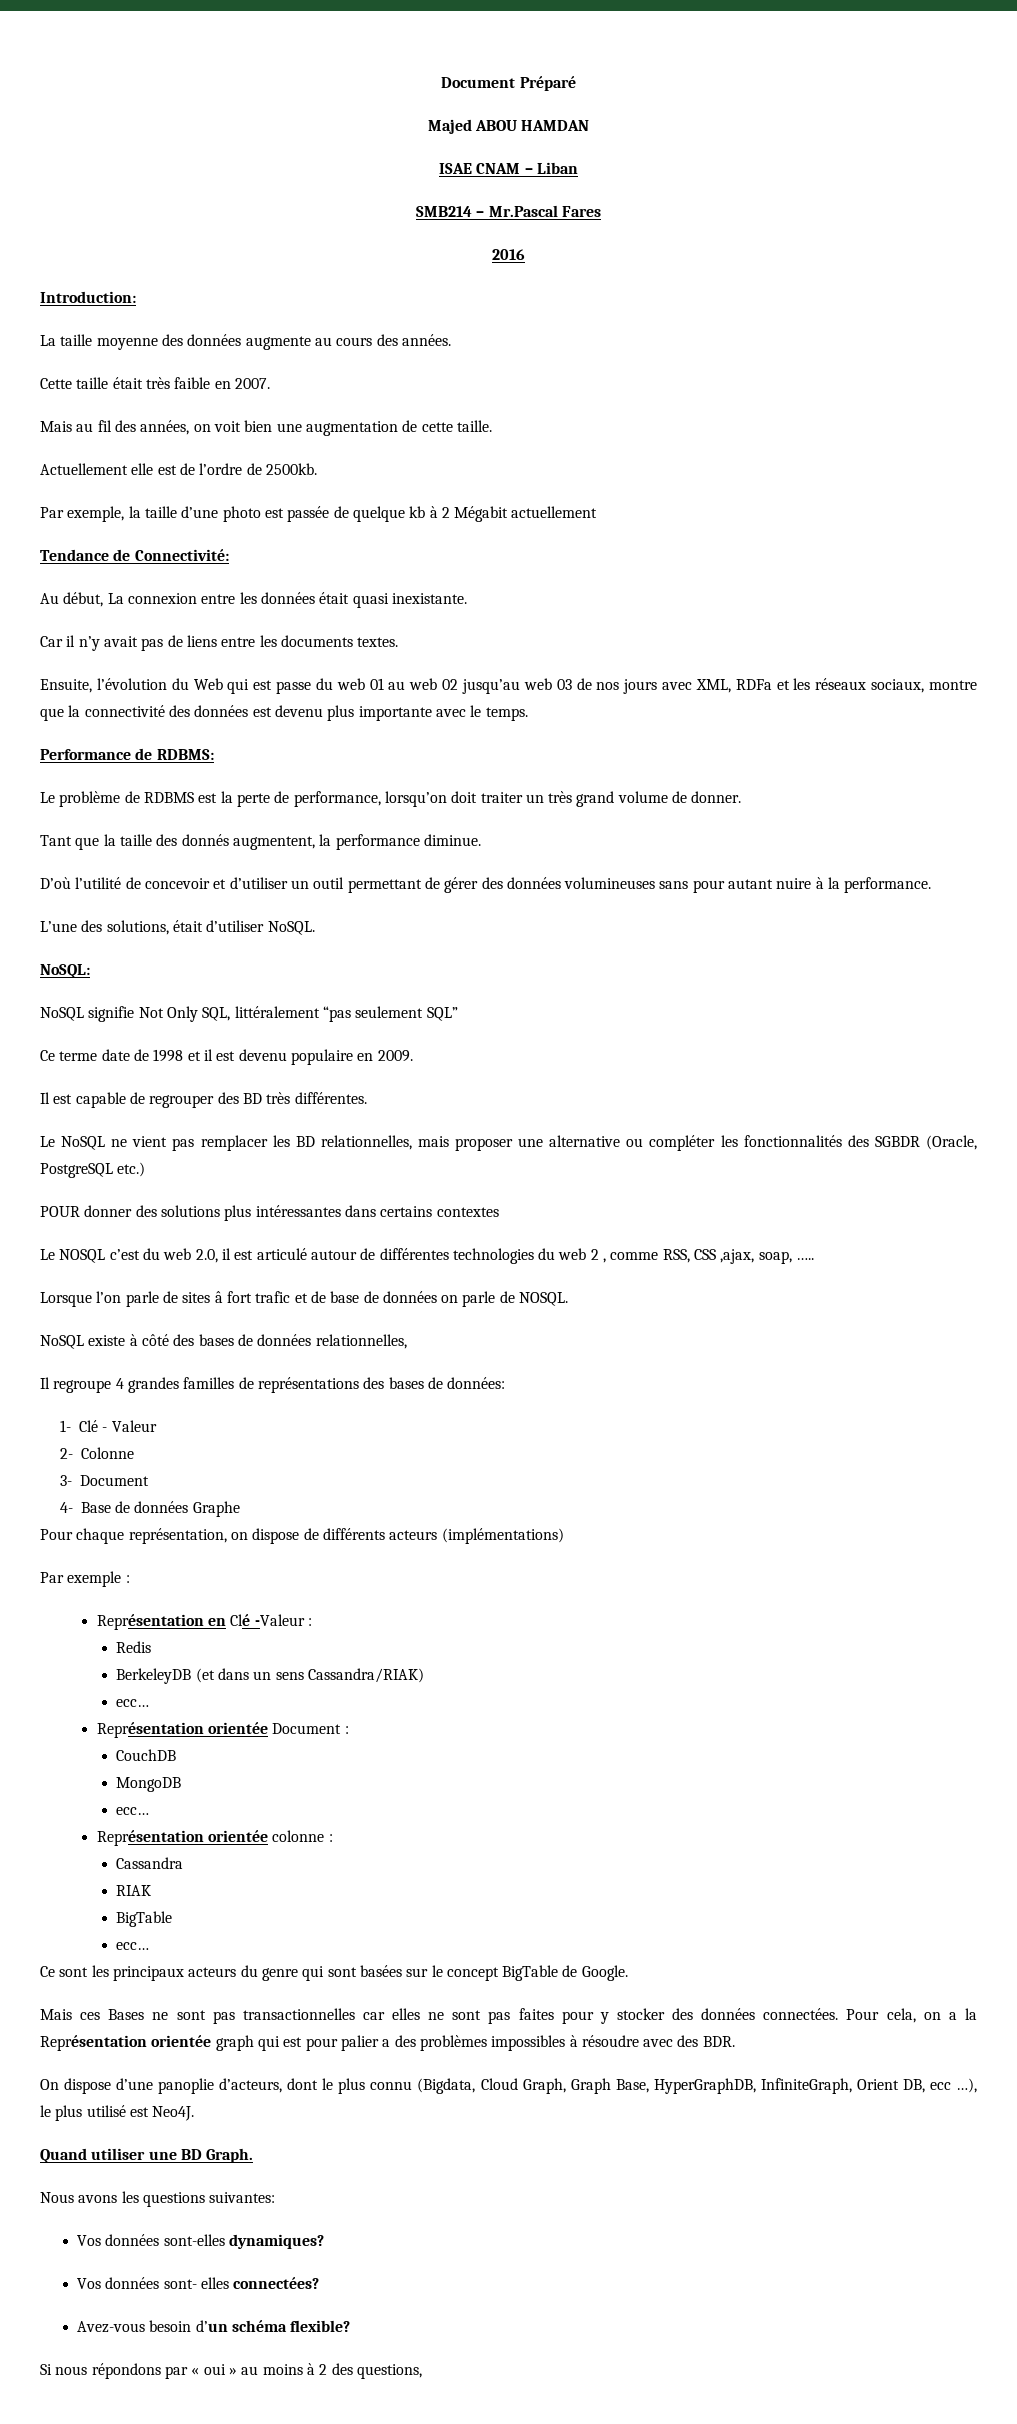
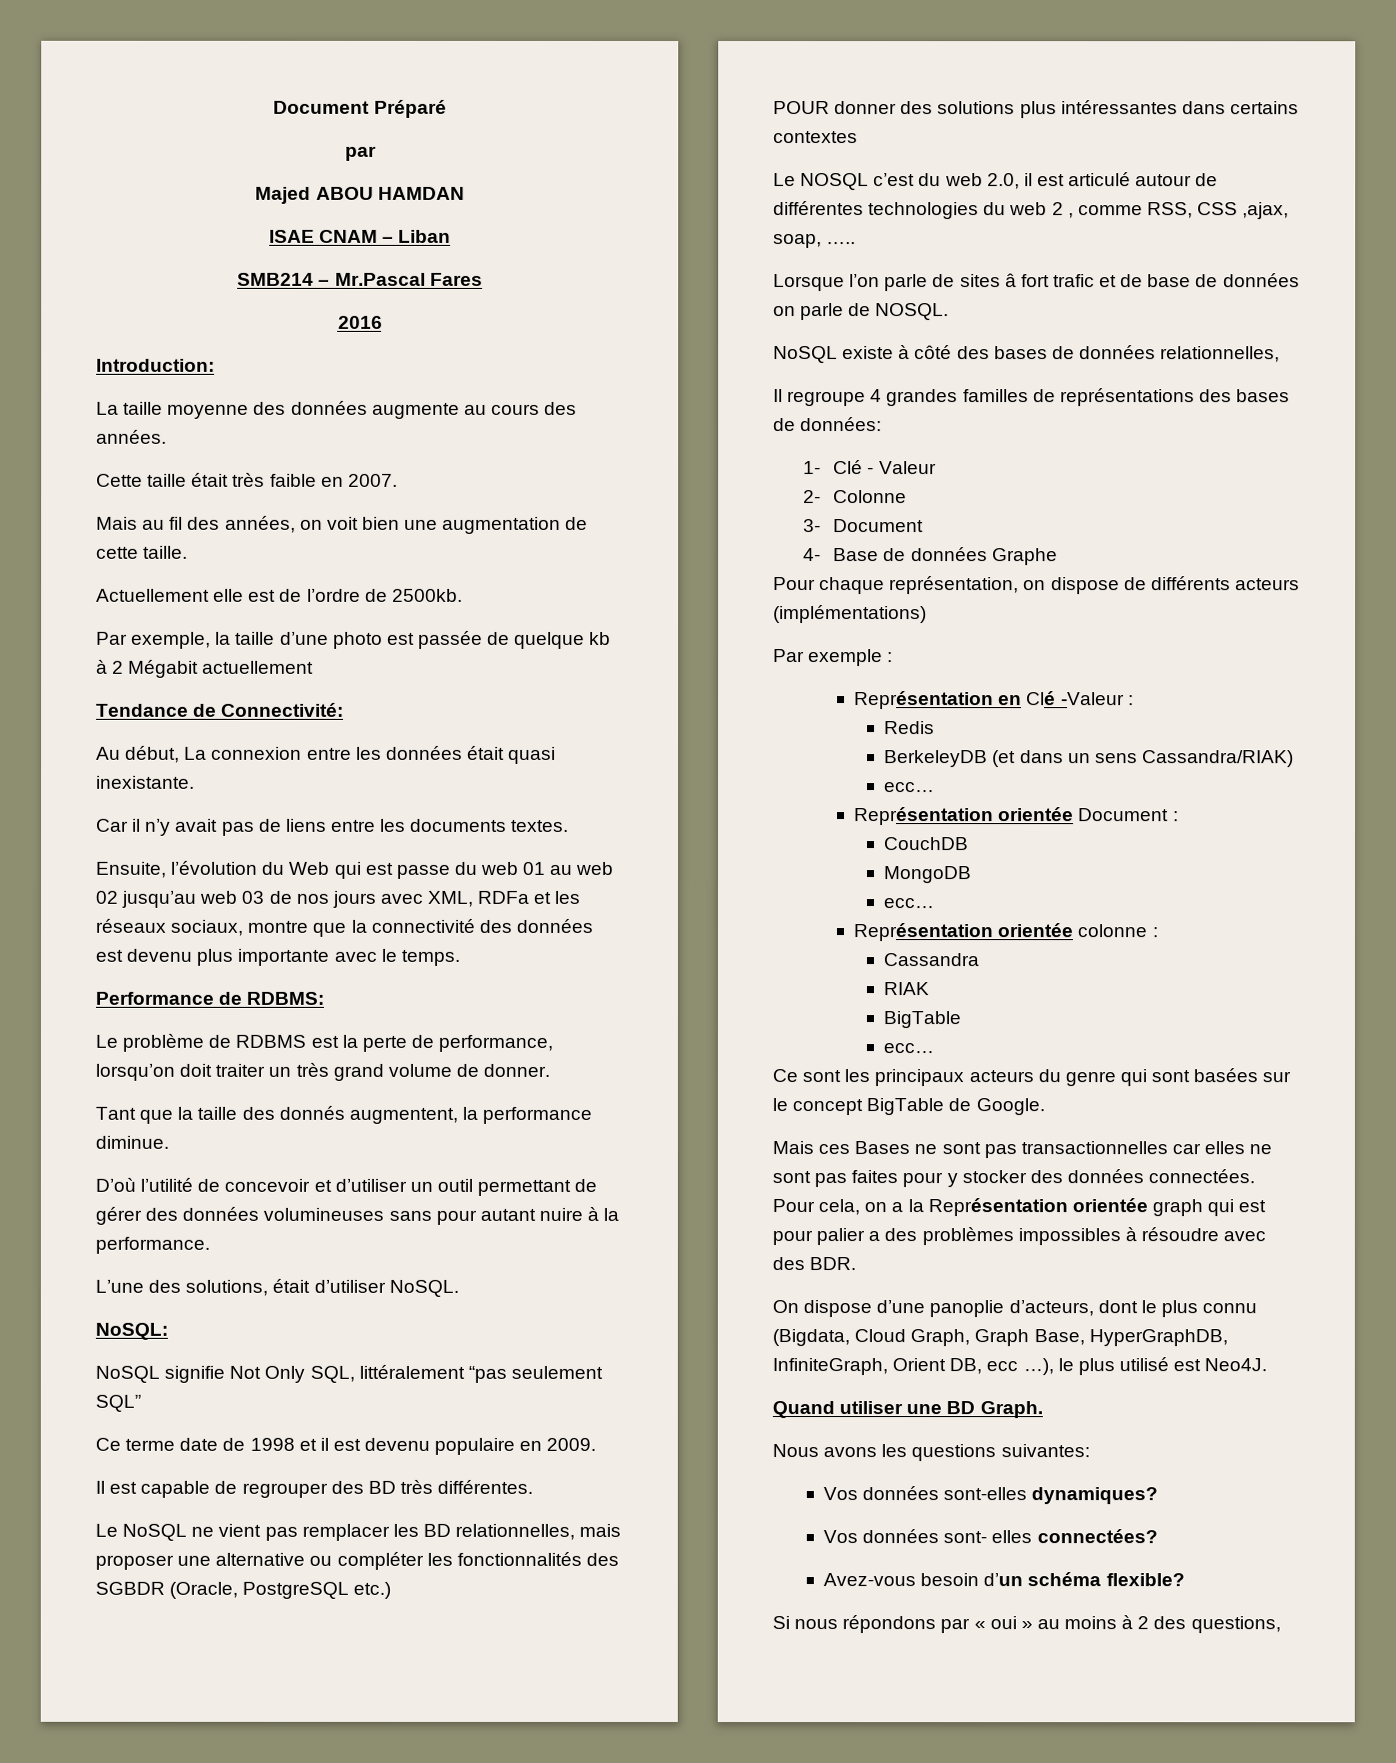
  Document Préparé
+ par

